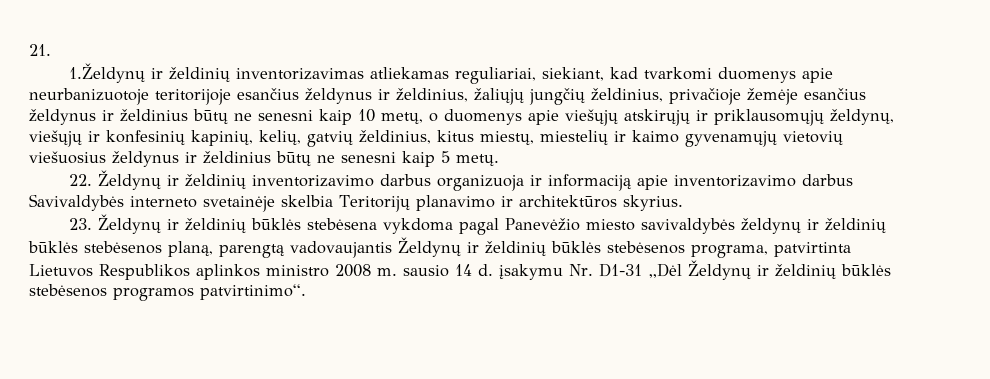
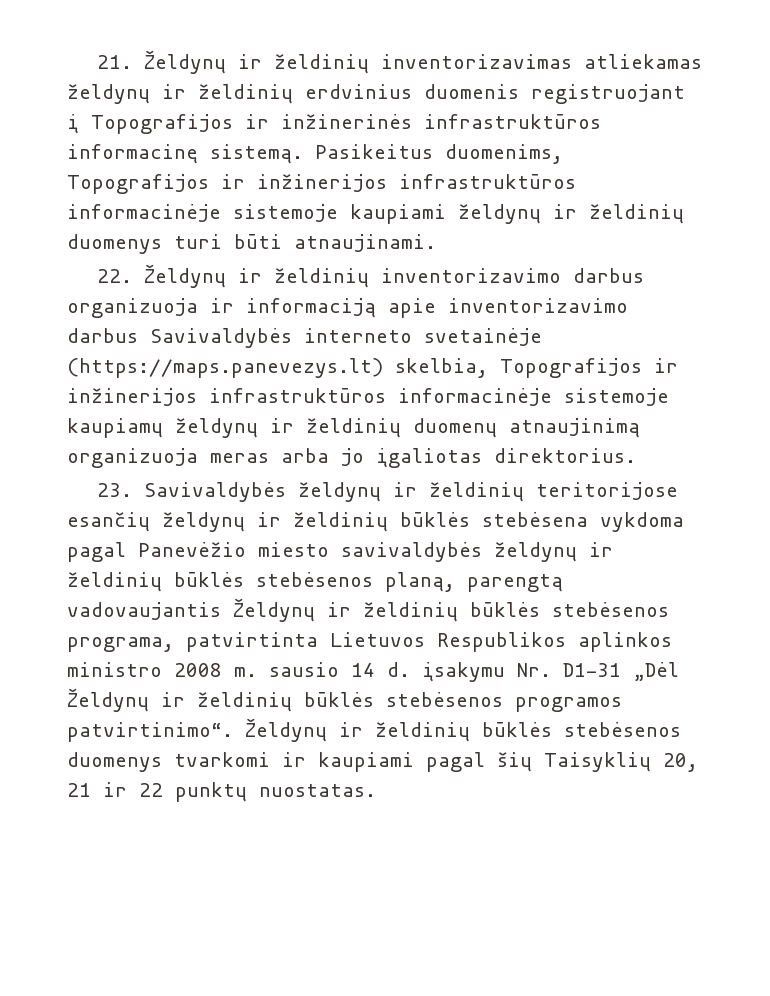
- 21.
- 1.Želdynų ir želdinių inventorizavimas atliekamas reguliariai, siekiant, kad tvarkomi duomenys apie neurbanizuotoje teritorijoje esančius želdynus ir želdinius, žaliųjų jungčių želdinius, privačioje žemėje esančius želdynus ir želdinius būtų ne senesni kaip 10 metų, o duomenys apie viešųjų atskirųjų ir priklausomųjų želdynų, viešųjų ir konfesinių kapinių, kelių, gatvių želdinius, kitus miestų, miestelių ir kaimo gyvenamųjų vietovių viešuosius želdynus ir želdinius būtų ne senesni kaip 5 metų.
+ 21. Želdynų ir želdinių inventorizavimas atliekamas želdynų ir želdinių erdvinius duomenis registruojant į Topografijos ir inžinerinės infrastruktūros informacinę sistemą. Pasikeitus duomenims, Topografijos ir inžinerijos infrastruktūros informacinėje sistemoje kaupiami želdynų ir želdinių duomenys turi būti atnaujinami.
- 22. Želdynų ir želdinių inventorizavimo darbus organizuoja ir informaciją apie inventorizavimo darbus Savivaldybės interneto svetainėje skelbia Teritorijų planavimo ir architektūros skyrius.
- 23. Želdynų ir želdinių būklės stebėsena vykdoma pagal Panevėžio miesto savivaldybės želdynų ir želdinių būklės stebėsenos planą, parengtą vadovaujantis Želdynų ir želdinių būklės stebėsenos programa, patvirtinta Lietuvos Respublikos aplinkos ministro 2008 m. sausio 14 d. įsakymu Nr. D1-31 „Dėl Želdynų ir želdinių būklės stebėsenos programos patvirtinimo“.
+ 22. Želdynų ir želdinių inventorizavimo darbus organizuoja ir informaciją apie inventorizavimo darbus Savivaldybės interneto svetainėje (https://maps.panevezys.lt) skelbia, Topografijos ir inžinerijos infrastruktūros informacinėje sistemoje kaupiamų želdynų ir želdinių duomenų atnaujinimą organizuoja meras arba jo įgaliotas direktorius.
+ 23. Savivaldybės želdynų ir želdinių teritorijose esančių želdynų ir želdinių būklės stebėsena vykdoma pagal Panevėžio miesto savivaldybės želdynų ir želdinių būklės stebėsenos planą, parengtą vadovaujantis Želdynų ir želdinių būklės stebėsenos programa, patvirtinta Lietuvos Respublikos aplinkos ministro 2008 m. sausio 14 d. įsakymu Nr. D1-31 „Dėl Želdynų ir želdinių būklės stebėsenos programos patvirtinimo“.
+ Želdynų ir želdinių būklės stebėsenos duomenys tvarkomi ir kaupiami pagal šių Taisyklių 20, 21 ir 22 punktų nuostatas.

